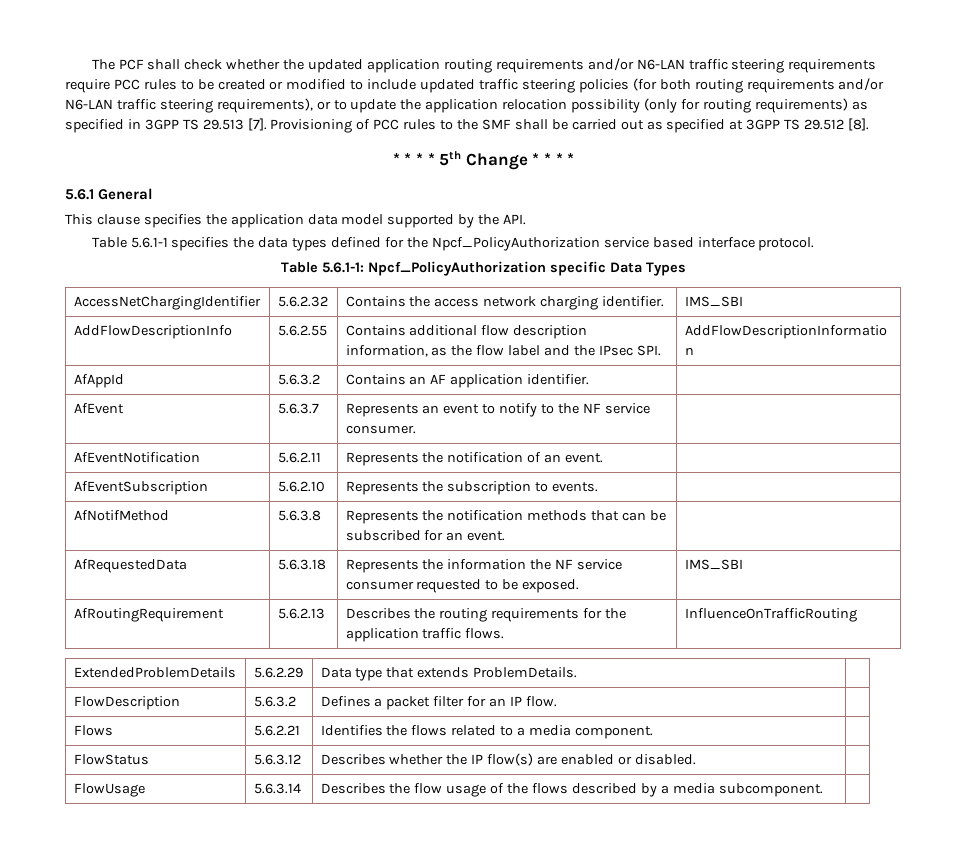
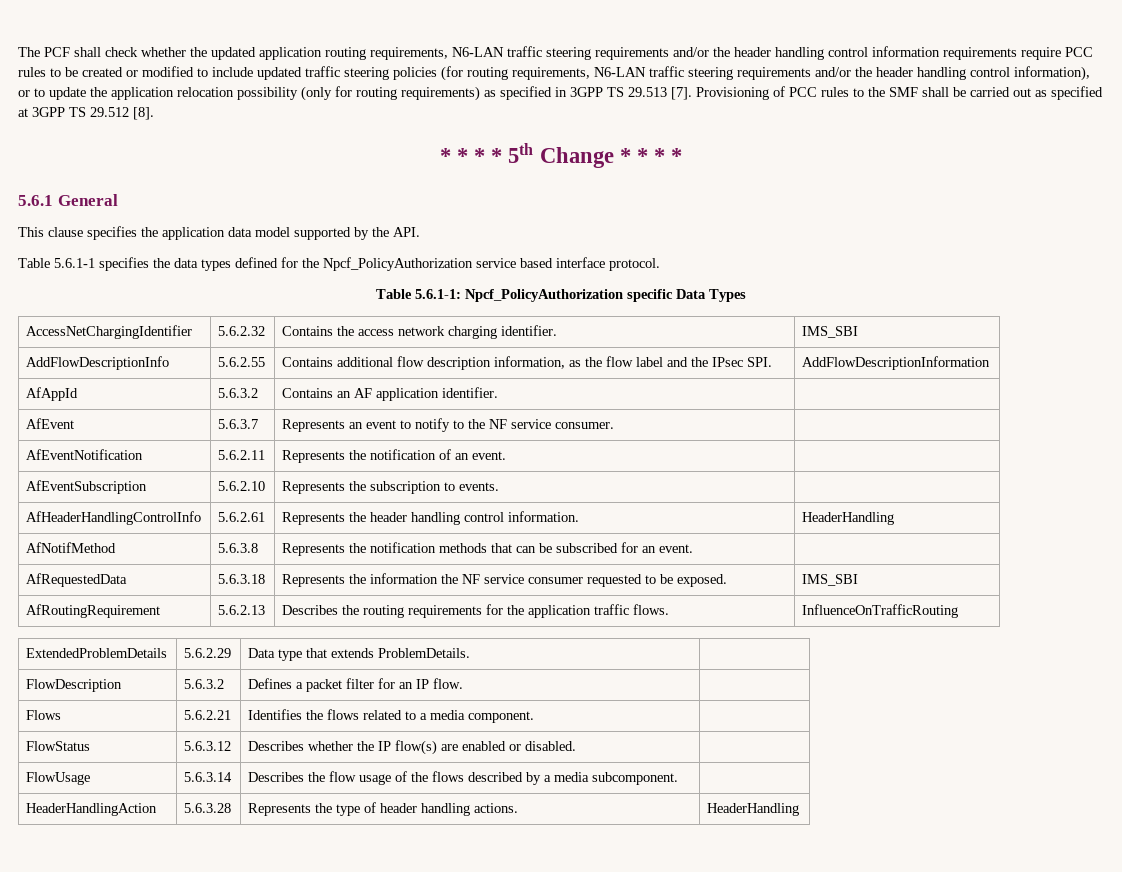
- The PCF shall check whether the updated application routing requirements and/or N6-LAN traffic steering requirements require PCC rules to be created or modified to include updated traffic steering policies (for both routing requirements and/or N6-LAN traffic steering requirements), or to update the application relocation possibility (only for routing requirements) as specified in 3GPP TS 29.513 [7].
+ The PCF shall check whether the updated application routing requirements, N6-LAN traffic steering requirements and/or the header handling control information requirements require PCC rules to be created or modified to include updated traffic steering policies (for routing requirements, N6-LAN traffic steering requirements and/or the header handling control information), or to update the application relocation possibility (only for routing requirements) as specified in 3GPP TS 29.513 [7].
+ AfHeaderHandlingControlInfo | 5.6.2.61 | Represents the header handling control information. | HeaderHandling
+ HeaderHandlingAction | 5.6.3.28 | Represents the type of header handling actions. | HeaderHandling

